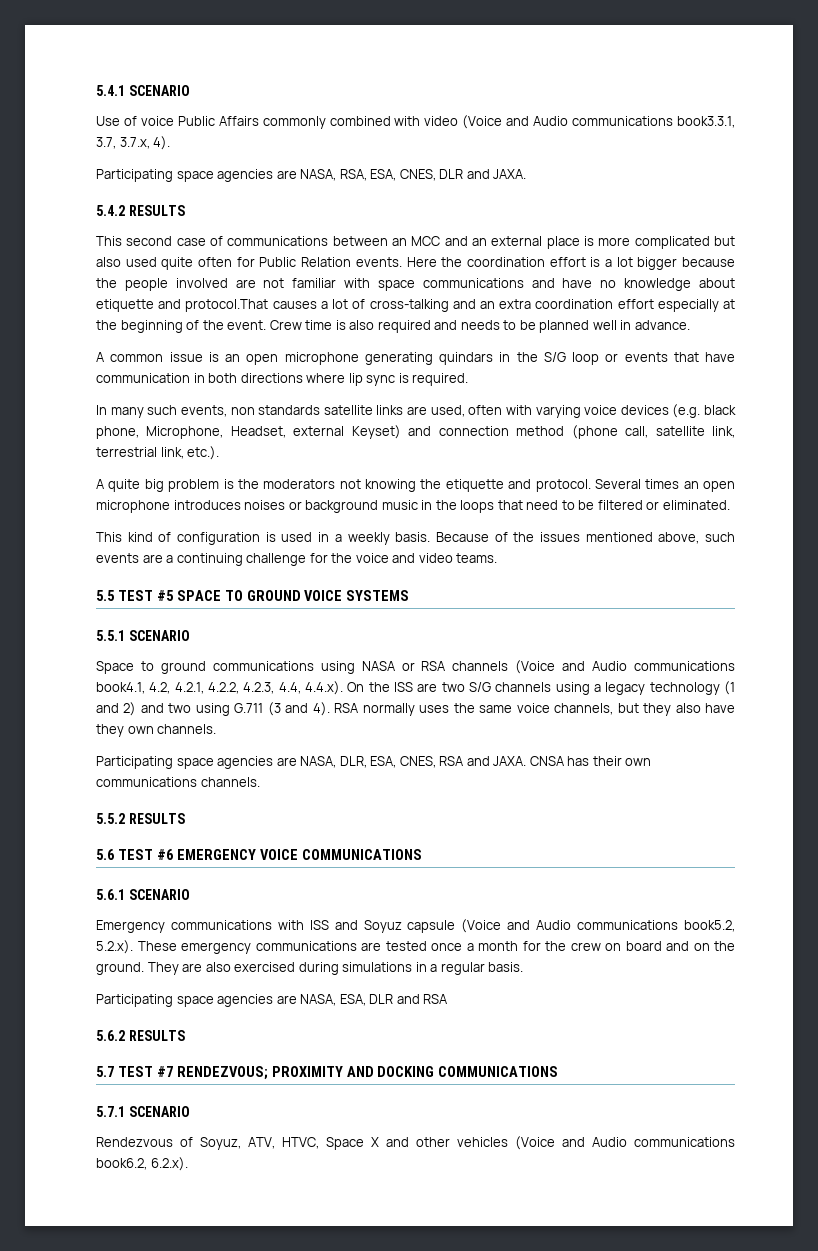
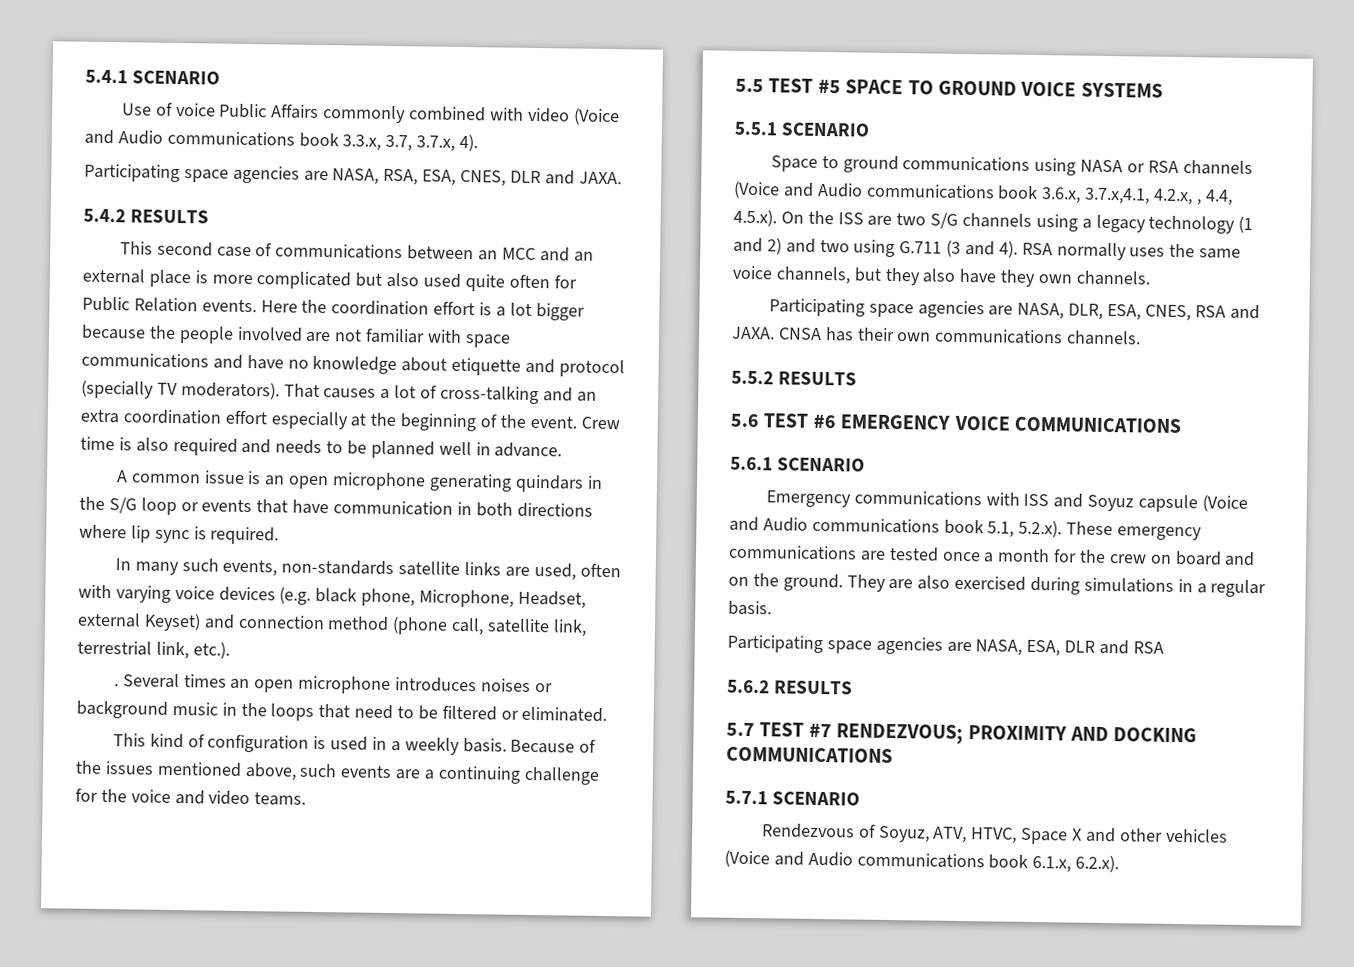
- Use of voice Public Affairs commonly combined with video (Voice and Audio communications book3.3.1, 3.7, 3.7.x, 4).
+ Use of voice Public Affairs commonly combined with video (Voice and Audio communications book 3.3.x, 3.7, 3.7.x, 4).
- Here the coordination effort is a lot bigger because the people involved are not familiar with space communications and have no knowledge about etiquette and protocol.That causes a lot of cross-talking and an extra coordination effort especially at the beginning of the event.
+ Here the coordination effort is a lot bigger because the people involved are not familiar with space communications and have no knowledge about etiquette and protocol (specially TV moderators). That causes a lot of cross-talking and an extra coordination effort especially at the beginning of the event.
- In many such events, non standards satellite links are used, often with varying voice devices (e.g. black phone, Microphone, Headset, external Keyset) and connection method (phone call, satellite link, terrestrial link, etc.).
+ In many such events, non-standards satellite links are used, often with varying voice devices (e.g. black phone, Microphone, Headset, external Keyset) and connection method (phone call, satellite link, terrestrial link, etc.).
- A quite big problem is the moderators not knowing the etiquette and protocol.
+ .
- Space to ground communications using NASA or RSA channels (Voice and Audio communications book4.1, 4.2, 4.2.1, 4.2.2, 4.2.3, 4.4, 4.4.x). On the ISS are two S/G channels using a legacy technology (1 and 2) and two using G.711 (3 and 4).
+ Space to ground communications using NASA or RSA channels (Voice and Audio communications book 3.6.x, 3.7.x,4.1, 4.2.x, , 4.4, 4.5.x). On the ISS are two S/G channels using a legacy technology (1 and 2) and two using G.711 (3 and 4).
- Emergency communications with ISS and Soyuz capsule (Voice and Audio communications book5.2, 5.2.x). These emergency communications are tested once a month for the crew on board and on the ground.
+ Emergency communications with ISS and Soyuz capsule (Voice and Audio communications book 5.1, 5.2.x). These emergency communications are tested once a month for the crew on board and on the ground.
- Rendezvous of Soyuz, ATV, HTVC, Space X and other vehicles (Voice and Audio communications book6.2, 6.2.x).
+ Rendezvous of Soyuz, ATV, HTVC, Space X and other vehicles (Voice and Audio communications book 6.1.x, 6.2.x).

